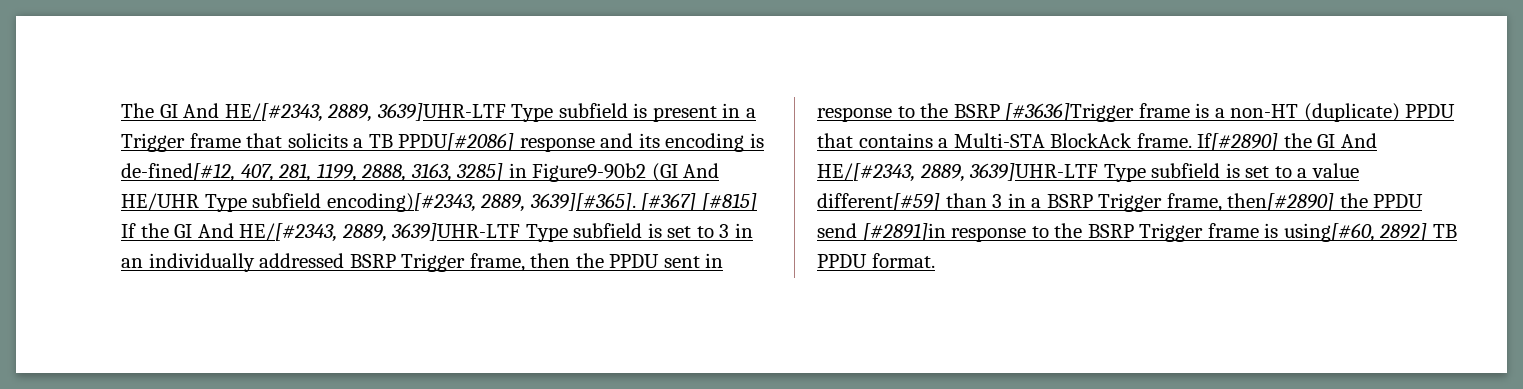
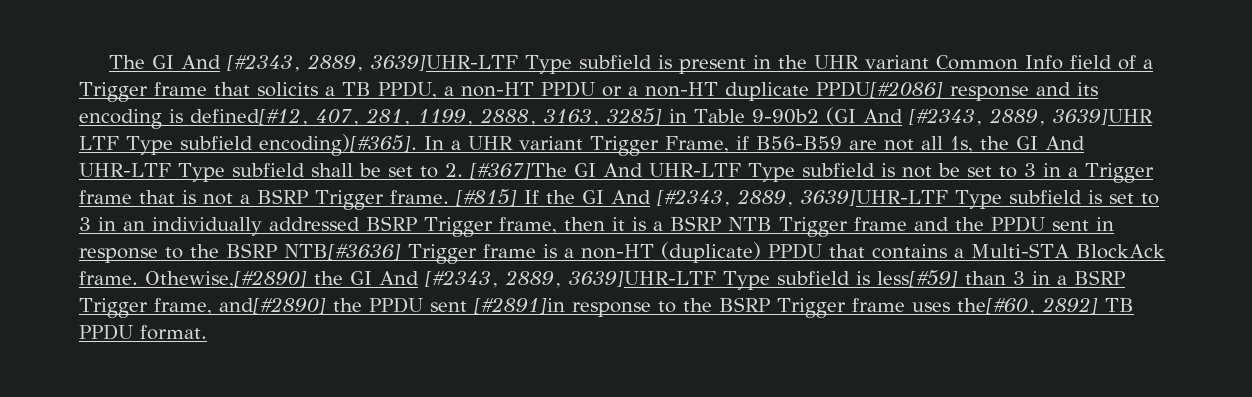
- The GI And HE/[#2343, 2889, 3639]UHR-LTF Type subfield is present in a Trigger frame that solicits a TB PPDU[#2086] response and its encoding is de-fined[#12, 407, 281, 1199, 2888, 3163, 3285] in Figure9-90b2 (GI And HE/UHR Type subfield encoding)[#2343, 2889, 3639][#365]. [#367] [#815] If the GI And HE/[#2343, 2889, 3639]UHR-LTF Type subfield is set to 3 in an individually addressed BSRP Trigger frame, then the PPDU sent in response to the BSRP [#3636]Trigger frame is a non-HT (duplicate) PPDU that contains a Multi-STA BlockAck frame.
+ The GI And [#2343, 2889, 3639]UHR-LTF Type subfield is present in the UHR variant Common Info field of a Trigger frame that solicits a TB PPDU, a non-HT PPDU or a non-HT duplicate PPDU[#2086] response and its encoding is defined[#12, 407, 281, 1199, 2888, 3163, 3285] in Table 9-90b2 (GI And [#2343, 2889, 3639]UHR LTF Type subfield encoding)[#365]. In a UHR variant Trigger Frame, if B56-B59 are not all 1s, the GI And UHR-LTF Type subfield shall be set to 2. [#367]The GI And UHR-LTF Type subfield is not be set to 3 in a Trigger frame that is not a BSRP Trigger frame. [#815] If the GI And [#2343, 2889, 3639]UHR-LTF Type subfield is set to 3 in an individually addressed BSRP Trigger frame, then it is a BSRP NTB Trigger frame and the PPDU sent in response to the BSRP NTB[#3636] Trigger frame is a non-HT (duplicate) PPDU that contains a Multi-STA BlockAck frame.
- If[#2890] the GI And HE/[#2343, 2889, 3639]UHR-LTF Type subfield is set to a value different[#59] than 3 in a BSRP Trigger frame, then[#2890] the PPDU send [#2891]in response to the BSRP Trigger frame is using[#60, 2892] TB PPDU format.
+ Othewise,[#2890] the GI And [#2343, 2889, 3639]UHR-LTF Type subfield is less[#59] than 3 in a BSRP Trigger frame, and[#2890] the PPDU sent [#2891]in response to the BSRP Trigger frame uses the[#60, 2892] TB PPDU format.

